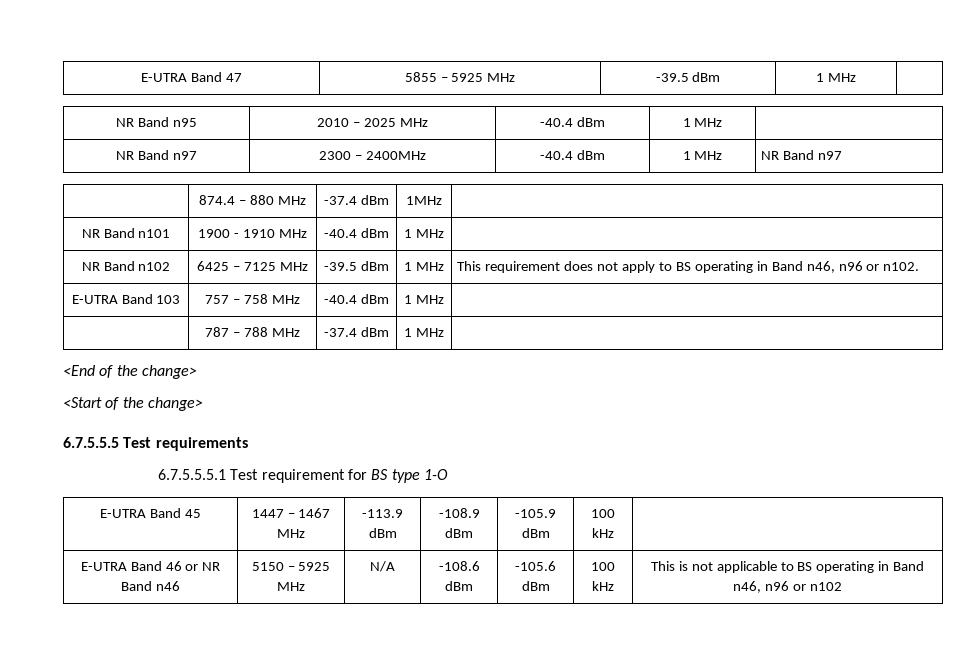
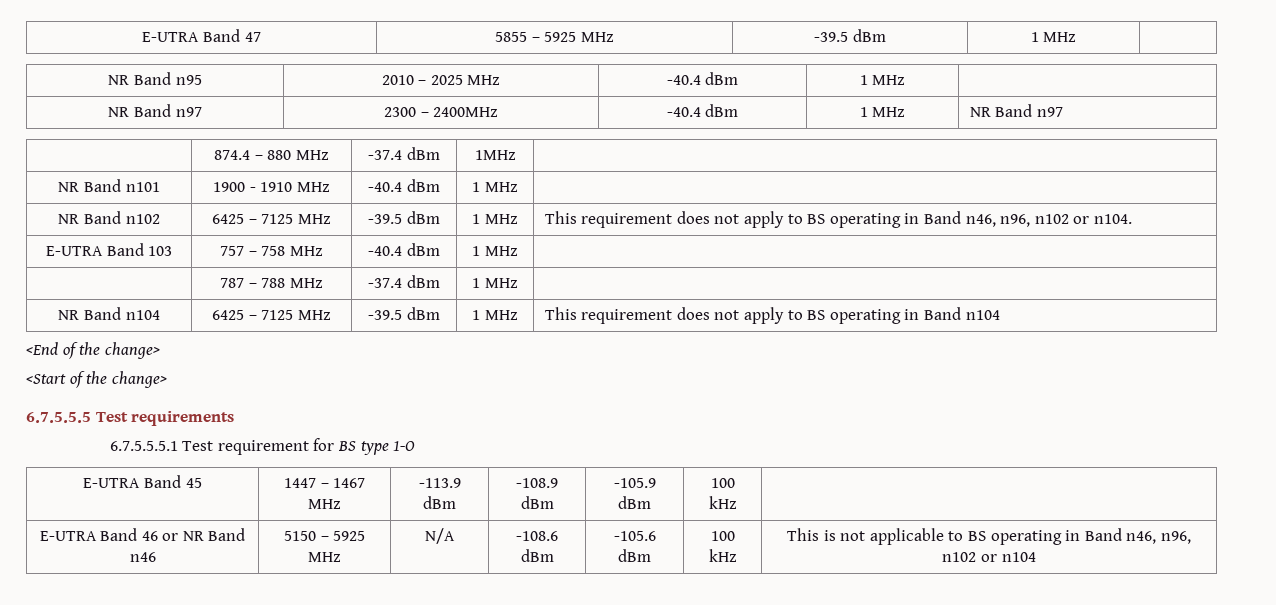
- NR Band n102 | 6425 – 7125 MHz | -39.5 dBm | 1 MHz | This requirement does not apply to BS operating in Band n46, n96 or n102.
+ NR Band n102 | 6425 – 7125 MHz | -39.5 dBm | 1 MHz | This requirement does not apply to BS operating in Band n46, n96, n102 or n104.
+ NR Band n104 | 6425 – 7125 MHz | -39.5 dBm | 1 MHz | This requirement does not apply to BS operating in Band n104
- E-UTRA Band 46 or NR Band n46 | 5150 – 5925 MHz | N/A | -108.6 dBm | -105.6 dBm | 100 kHz | This is not applicable to BS operating in Band n46, n96 or n102
+ E-UTRA Band 46 or NR Band n46 | 5150 – 5925 MHz | N/A | -108.6 dBm | -105.6 dBm | 100 kHz | This is not applicable to BS operating in Band n46, n96, n102 or n104

